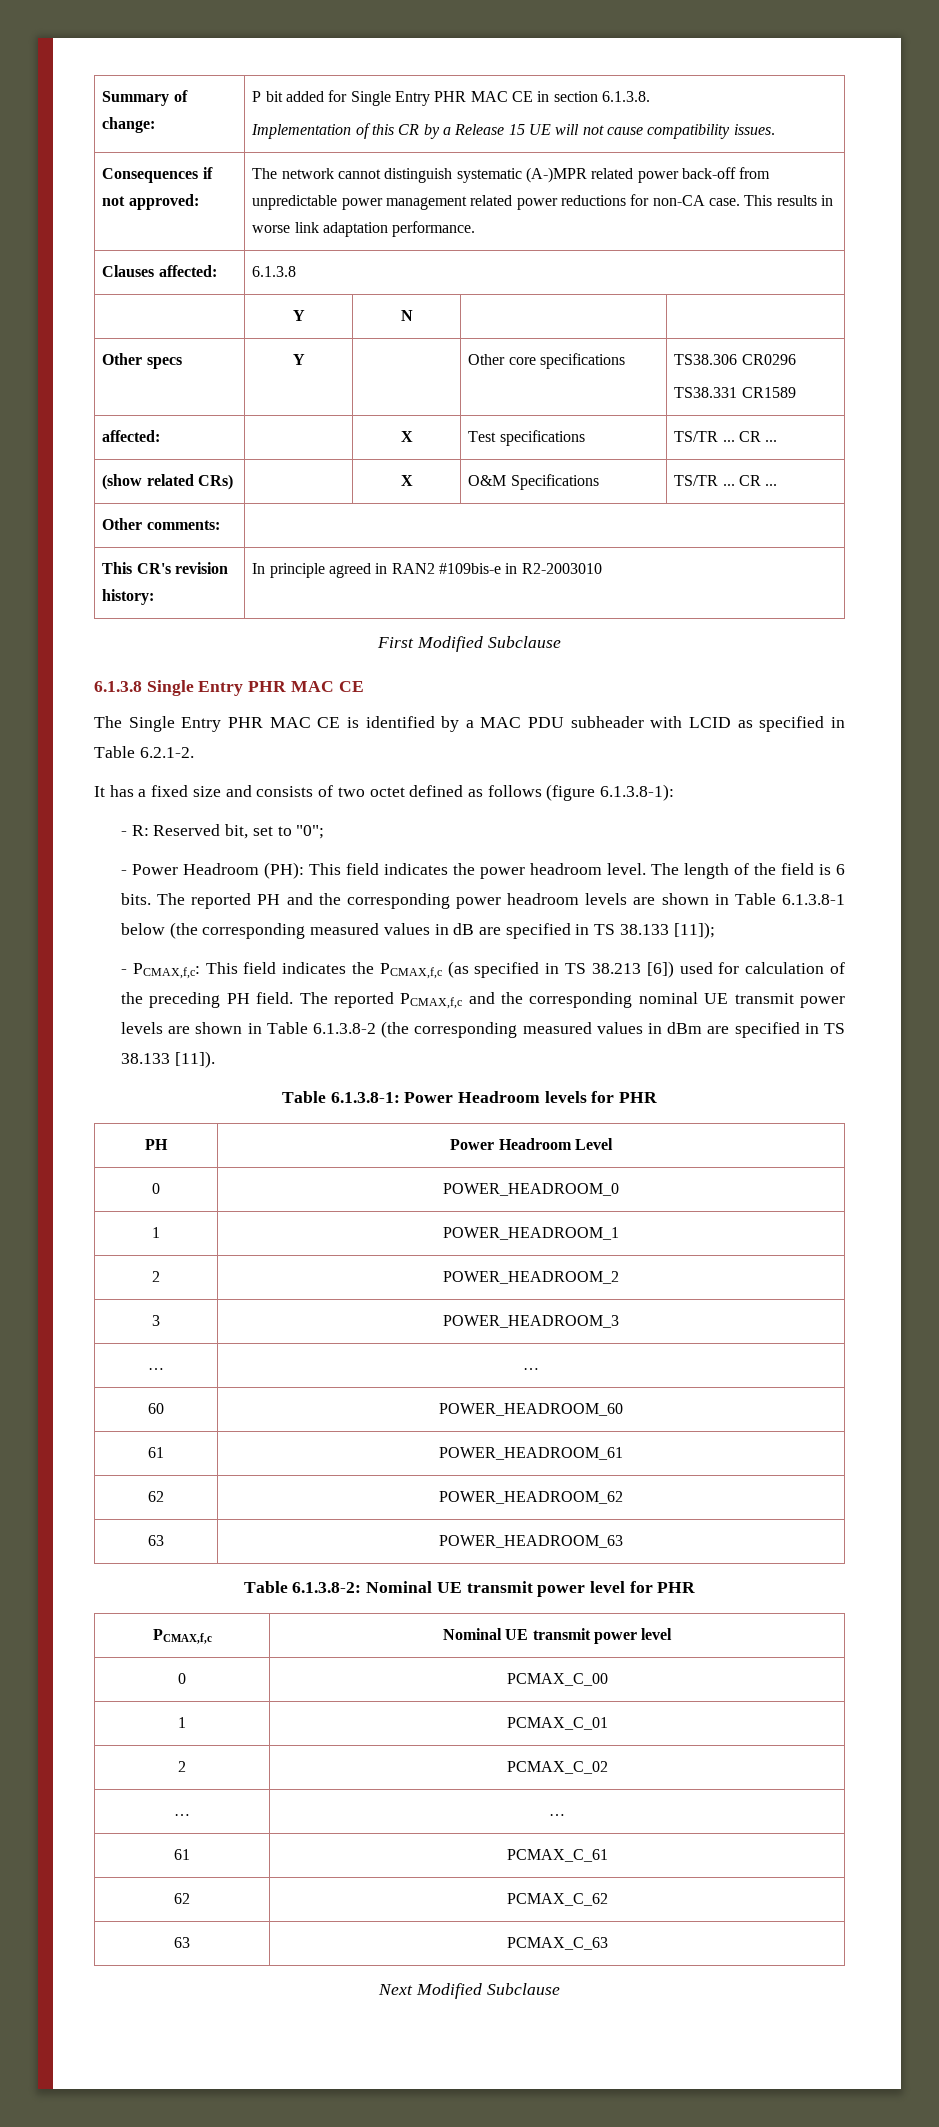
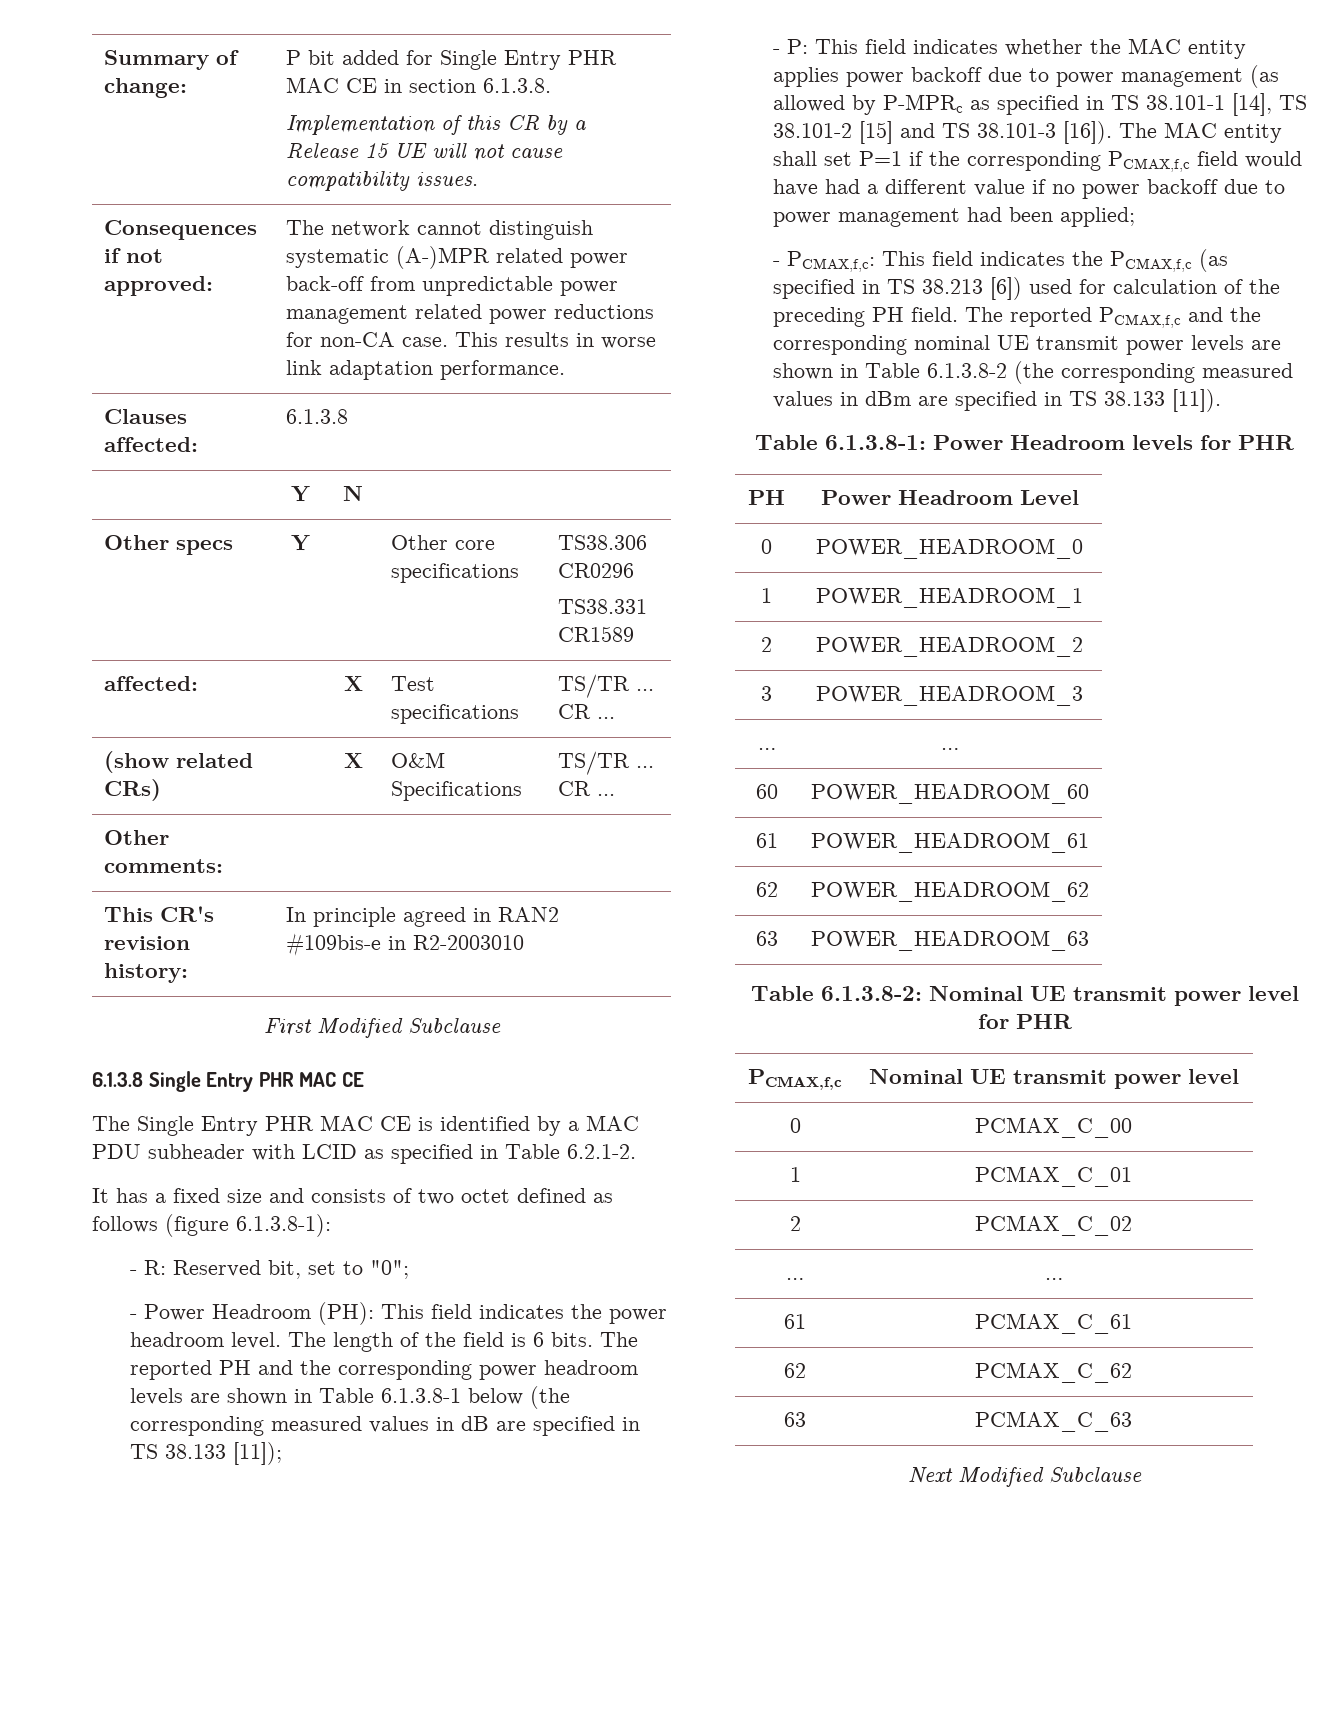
+ - P: This field indicates whether the MAC entity applies power backoff due to power management (as allowed by P-MPRc as specified in TS 38.101-1 [14], TS 38.101-2 [15] and TS 38.101-3 [16]). The MAC entity shall set P=1 if the corresponding PCMAX,f,c field would have had a different value if no power backoff due to power management had been applied;

